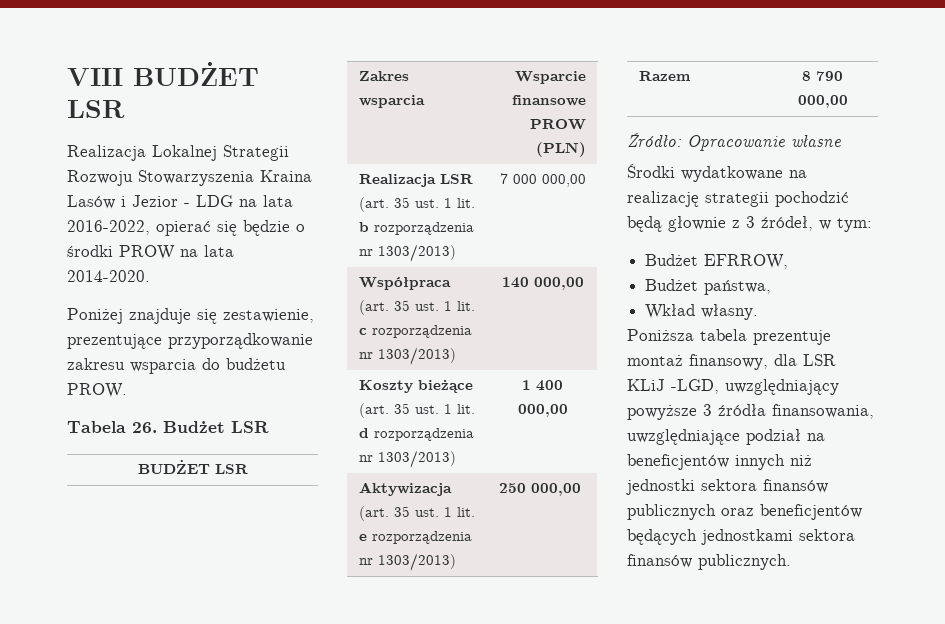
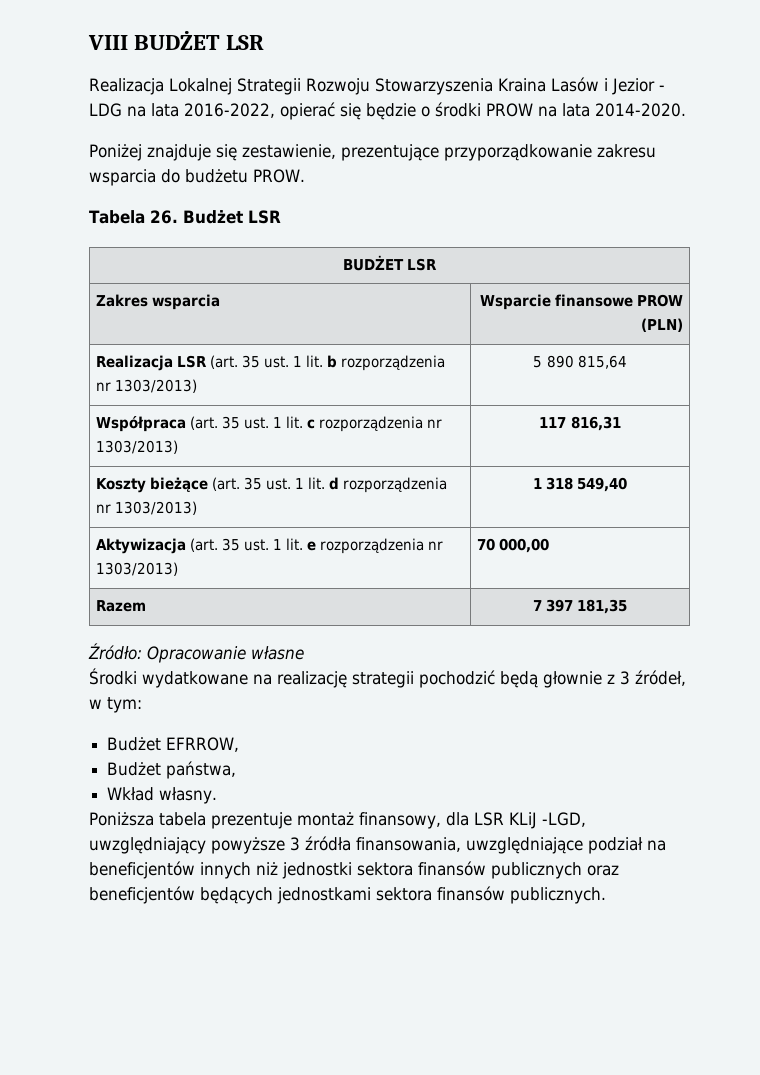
- Realizacja LSR (art. 35 ust. 1 lit. b rozporządzenia nr 1303/2013) | 7 000 000,00
+ Realizacja LSR (art. 35 ust. 1 lit. b rozporządzenia nr 1303/2013) | 5 890 815,64
- Współpraca (art. 35 ust. 1 lit. c rozporządzenia nr 1303/2013) | 140 000,00
+ Współpraca (art. 35 ust. 1 lit. c rozporządzenia nr 1303/2013) | 117 816,31
- Koszty bieżące (art. 35 ust. 1 lit. d rozporządzenia nr 1303/2013) | 1 400 000,00
+ Koszty bieżące (art. 35 ust. 1 lit. d rozporządzenia nr 1303/2013) | 1 318 549,40
- Aktywizacja (art. 35 ust. 1 lit. e rozporządzenia nr 1303/2013) | 250 000,00
+ Aktywizacja (art. 35 ust. 1 lit. e rozporządzenia nr 1303/2013) | 70 000,00
- Razem | 8 790 000,00
+ Razem | 7 397 181,35

